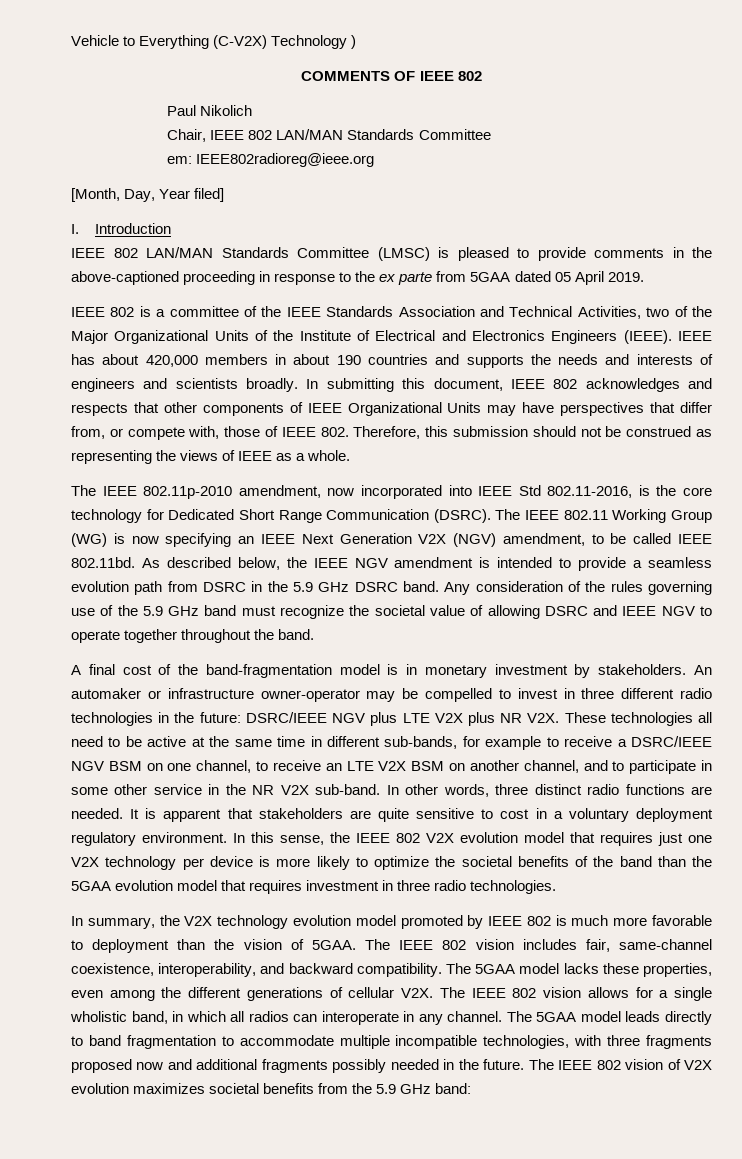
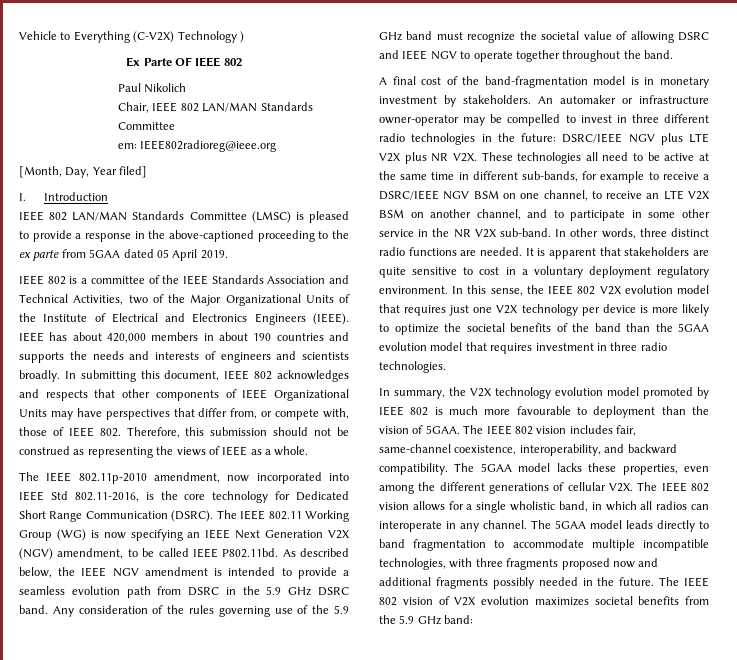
- COMMENTS OF IEEE 802
+ Ex Parte OF IEEE 802
- IEEE 802 LAN/MAN Standards Committee (LMSC) is pleased to provide comments in the above-captioned proceeding in response to the ex parte from 5GAA dated 05 April 2019.
+ IEEE 802 LAN/MAN Standards Committee (LMSC) is pleased to provide a response in the above-captioned proceeding to the ex parte from 5GAA dated 05 April 2019.
- The IEEE 802.11 Working Group (WG) is now specifying an IEEE Next Generation V2X (NGV) amendment, to be called IEEE 802.11bd. As described below, the IEEE NGV amendment is intended to provide a seamless evolution path from DSRC in the 5.9 GHz DSRC band.
+ The IEEE 802.11 Working Group (WG) is now specifying an IEEE Next Generation V2X (NGV) amendment, to be called IEEE P802.11bd. As described below, the IEEE NGV amendment is intended to provide a seamless evolution path from DSRC in the 5.9 GHz DSRC band.
- In summary, the V2X technology evolution model promoted by IEEE 802 is much more favorable to deployment than the vision of 5GAA.
+ In summary, the V2X technology evolution model promoted by IEEE 802 is much more favourable to deployment than the vision of 5GAA.

